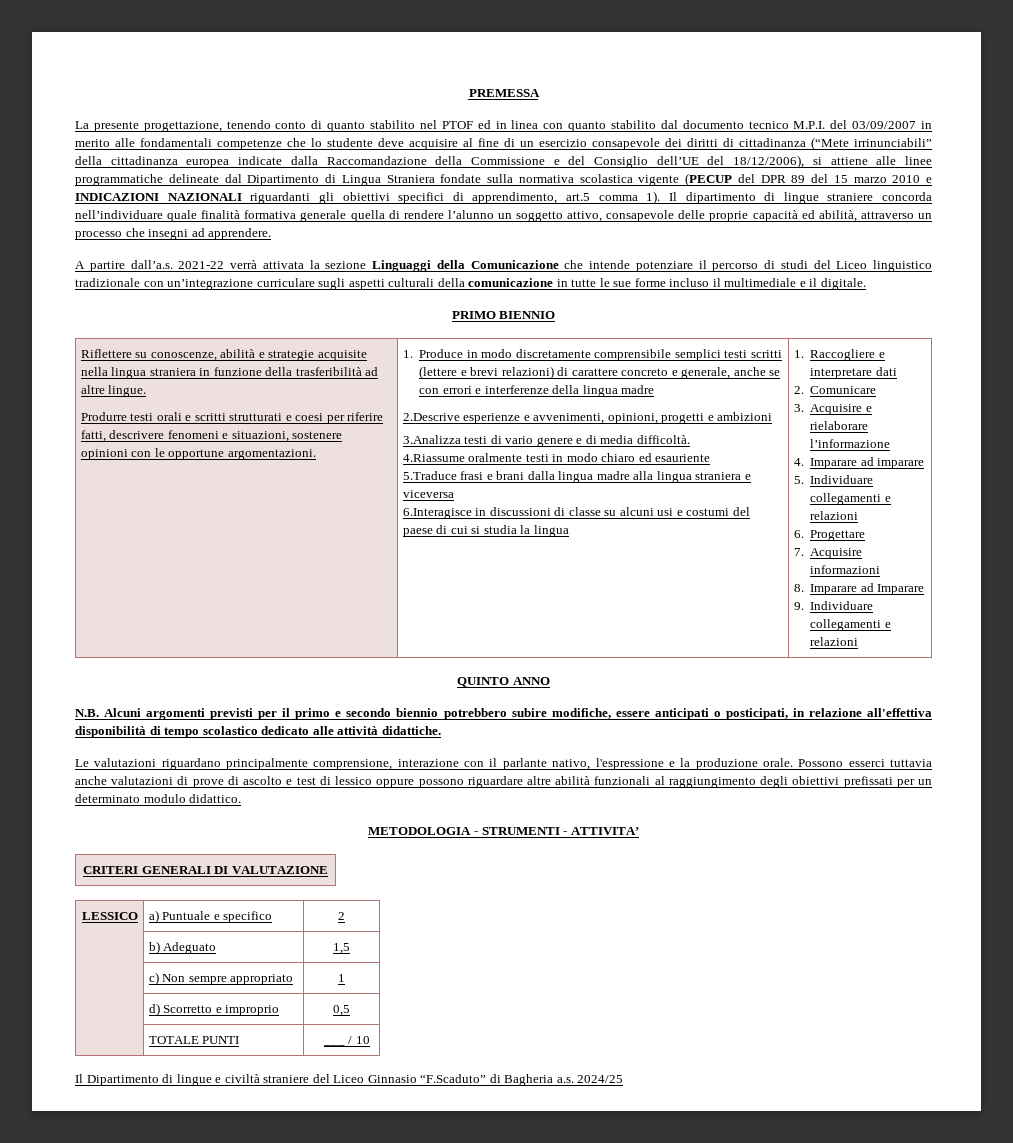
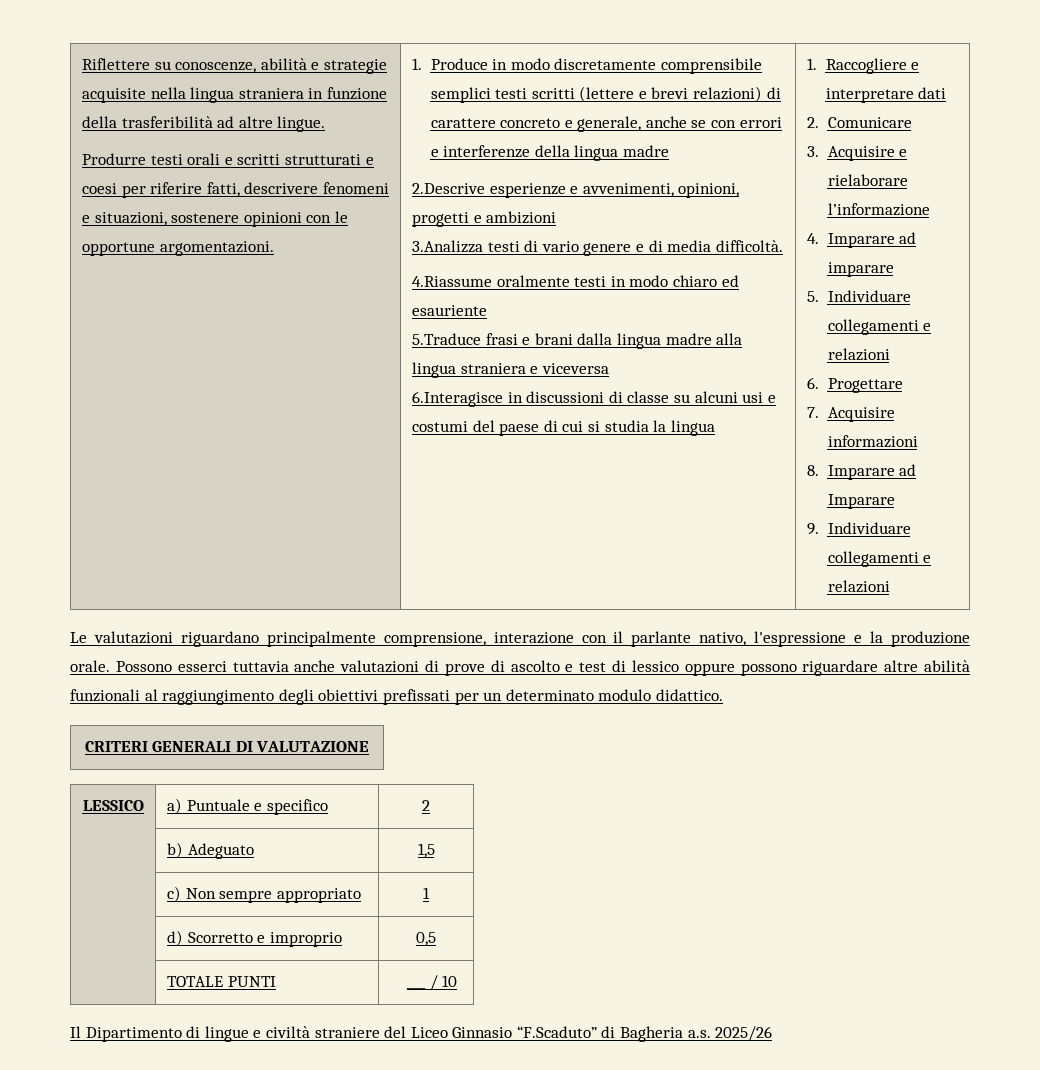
- PREMESSA
- La presente progettazione, tenendo conto di quanto stabilito nel PTOF ed in linea con quanto stabilito dal documento tecnico M.P.I. del 03/09/2007 in merito alle fondamentali competenze che lo studente deve acquisire al fine di un esercizio consapevole dei diritti di cittadinanza (“Mete irrinunciabili” della cittadinanza europea indicate dalla Raccomandazione della Commissione e del Consiglio dell’UE del 18/12/2006), si attiene alle linee programmatiche delineate dal Dipartimento di Lingua Straniera fondate sulla normativa scolastica vigente (PECUP del DPR 89 del 15 marzo 2010 e INDICAZIONI NAZIONALI riguardanti gli obiettivi specifici di apprendimento, art.5 comma 1). Il dipartimento di lingue straniere concorda nell’individuare quale finalità formativa generale quella di rendere l’alunno un soggetto attivo, consapevole delle proprie capacità ed abilità, attraverso un processo che insegni ad apprendere.
- A partire dall’a.s. 2021-22 verrà attivata la sezione Linguaggi della Comunicazione che intende potenziare il percorso di studi del Liceo linguistico tradizionale con un’integrazione curriculare sugli aspetti culturali della comunicazione in tutte le sue forme incluso il multimediale e il digitale.
- PRIMO BIENNIO
- QUINTO ANNO
- N.B. Alcuni argomenti previsti per il primo e secondo biennio potrebbero subire modifiche, essere anticipati o posticipati, in relazione all'effettiva disponibilità di tempo scolastico dedicato alle attività didattiche.
- METODOLOGIA - STRUMENTI - ATTIVITA’
- Il Dipartimento di lingue e civiltà straniere del Liceo Ginnasio “F.Scaduto” di Bagheria a.s. 2024/25
+ Il Dipartimento di lingue e civiltà straniere del Liceo Ginnasio “F.Scaduto” di Bagheria a.s. 2025/26

